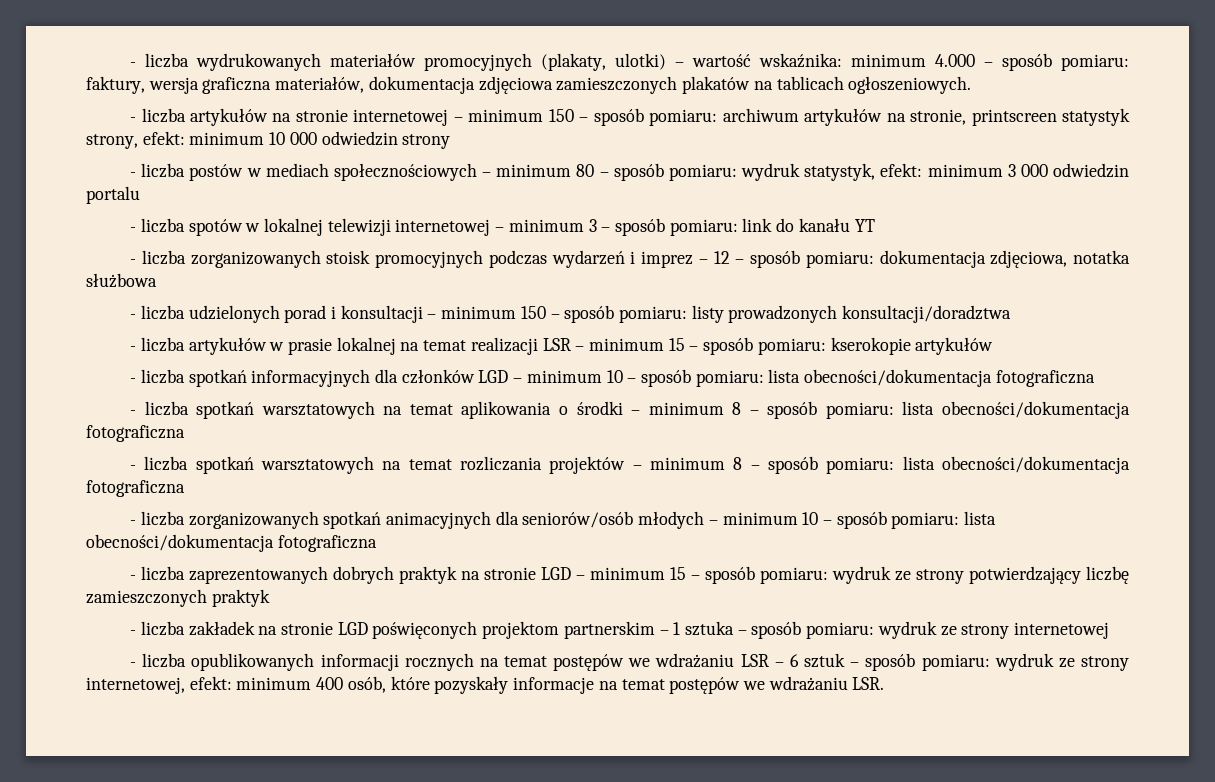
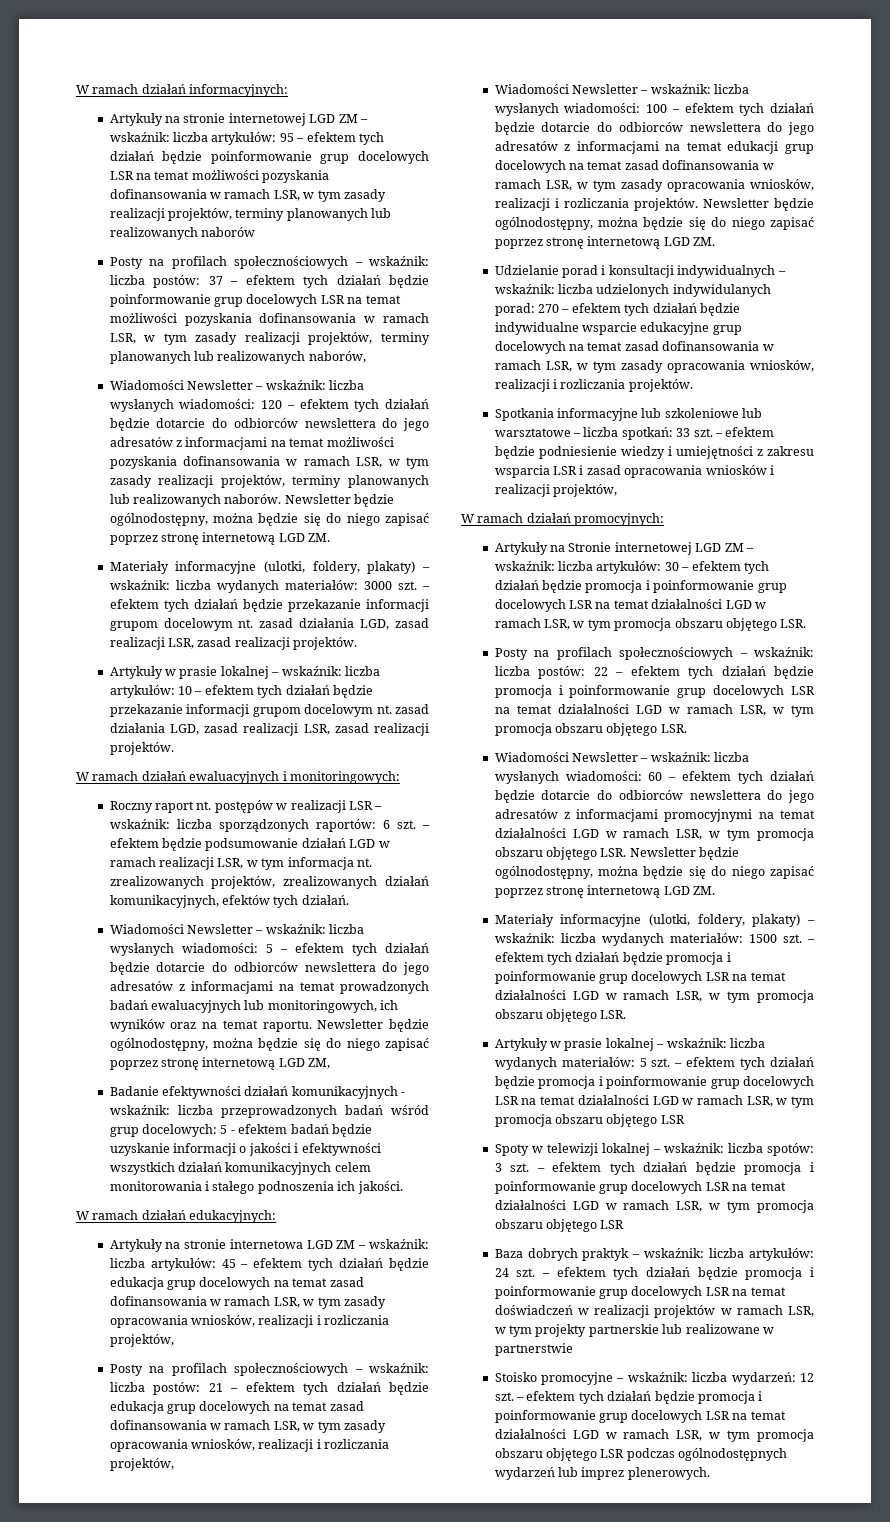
- - liczba wydrukowanych materiałów promocyjnych (plakaty, ulotki) – wartość wskaźnika: minimum 4.000 – sposób pomiaru: faktury, wersja graficzna materiałów, dokumentacja zdjęciowa zamieszczonych plakatów na tablicach ogłoszeniowych.
- - liczba artykułów na stronie internetowej – minimum 150 – sposób pomiaru: archiwum artykułów na stronie, printscreen statystyk strony, efekt: minimum 10 000 odwiedzin strony
- - liczba postów w mediach społecznościowych – minimum 80 – sposób pomiaru: wydruk statystyk, efekt: minimum 3 000 odwiedzin portalu
- - liczba spotów w lokalnej telewizji internetowej – minimum 3 – sposób pomiaru: link do kanału YT
- - liczba zorganizowanych stoisk promocyjnych podczas wydarzeń i imprez – 12 – sposób pomiaru: dokumentacja zdjęciowa, notatka służbowa
- - liczba udzielonych porad i konsultacji – minimum 150 – sposób pomiaru: listy prowadzonych konsultacji/doradztwa
- - liczba artykułów w prasie lokalnej na temat realizacji LSR – minimum 15 – sposób pomiaru: kserokopie artykułów
- - liczba spotkań informacyjnych dla członków LGD – minimum 10 – sposób pomiaru: lista obecności/dokumentacja fotograficzna
- - liczba spotkań warsztatowych na temat aplikowania o środki – minimum 8 – sposób pomiaru: lista obecności/dokumentacja fotograficzna
- - liczba spotkań warsztatowych na temat rozliczania projektów – minimum 8 – sposób pomiaru: lista obecności/dokumentacja fotograficzna
- - liczba zorganizowanych spotkań animacyjnych dla seniorów/osób młodych – minimum 10 – sposób pomiaru: lista obecności/dokumentacja fotograficzna
- - liczba zaprezentowanych dobrych praktyk na stronie LGD – minimum 15 – sposób pomiaru: wydruk ze strony potwierdzający liczbę zamieszczonych praktyk
- - liczba zakładek na stronie LGD poświęconych projektom partnerskim – 1 sztuka – sposób pomiaru: wydruk ze strony internetowej
- - liczba opublikowanych informacji rocznych na temat postępów we wdrażaniu LSR – 6 sztuk – sposób pomiaru: wydruk ze strony internetowej, efekt: minimum 400 osób, które pozyskały informacje na temat postępów we wdrażaniu LSR.
+ W ramach działań informacyjnych:
+ Artykuły na stronie internetowej LGD ZM – wskaźnik: liczba artykułów: 95 – efektem tych działań będzie poinformowanie grup docelowych LSR na temat możliwości pozyskania dofinansowania w ramach LSR, w tym zasady realizacji projektów, terminy planowanych lub realizowanych naborów
+ Posty na profilach społecznościowych – wskaźnik: liczba postów: 37 – efektem tych działań będzie poinformowanie grup docelowych LSR na temat możliwości pozyskania dofinansowania w ramach LSR, w tym zasady realizacji projektów, terminy planowanych lub realizowanych naborów,
+ Wiadomości Newsletter – wskaźnik: liczba wysłanych wiadomości: 120 – efektem tych działań będzie dotarcie do odbiorców newslettera do jego adresatów z informacjami na temat możliwości pozyskania dofinansowania w ramach LSR, w tym zasady realizacji projektów, terminy planowanych lub realizowanych naborów. Newsletter będzie ogólnodostępny, można będzie się do niego zapisać poprzez stronę internetową LGD ZM.
+ Materiały informacyjne (ulotki, foldery, plakaty) – wskaźnik: liczba wydanych materiałów: 3000 szt. – efektem tych działań będzie przekazanie informacji grupom docelowym nt. zasad działania LGD, zasad realizacji LSR, zasad realizacji projektów.
+ Artykuły w prasie lokalnej – wskaźnik: liczba artykułów: 10 – efektem tych działań będzie przekazanie informacji grupom docelowym nt. zasad działania LGD, zasad realizacji LSR, zasad realizacji projektów.
+ W ramach działań ewaluacyjnych i monitoringowych:
+ Roczny raport nt. postępów w realizacji LSR – wskaźnik: liczba sporządzonych raportów: 6 szt. – efektem będzie podsumowanie działań LGD w ramach realizacji LSR, w tym informacja nt. zrealizowanych projektów, zrealizowanych działań komunikacyjnych, efektów tych działań.
+ Wiadomości Newsletter – wskaźnik: liczba wysłanych wiadomości: 5 – efektem tych działań będzie dotarcie do odbiorców newslettera do jego adresatów z informacjami na temat prowadzonych badań ewaluacyjnych lub monitoringowych, ich wyników oraz na temat raportu. Newsletter będzie ogólnodostępny, można będzie się do niego zapisać poprzez stronę internetową LGD ZM,
+ Badanie efektywności działań komunikacyjnych - wskaźnik: liczba przeprowadzonych badań wśród grup docelowych: 5 - efektem badań będzie uzyskanie informacji o jakości i efektywności wszystkich działań komunikacyjnych celem monitorowania i stałego podnoszenia ich jakości.
+ W ramach działań edukacyjnych:
+ Artykuły na stronie internetowa LGD ZM – wskaźnik: liczba artykułów: 45 – efektem tych działań będzie edukacja grup docelowych na temat zasad dofinansowania w ramach LSR, w tym zasady opracowania wniosków, realizacji i rozliczania projektów,
+ Posty na profilach społecznościowych – wskaźnik: liczba postów: 21 – efektem tych działań będzie edukacja grup docelowych na temat zasad dofinansowania w ramach LSR, w tym zasady opracowania wniosków, realizacji i rozliczania projektów,
+ Wiadomości Newsletter – wskaźnik: liczba wysłanych wiadomości: 100 – efektem tych działań będzie dotarcie do odbiorców newslettera do jego adresatów z informacjami na temat edukacji grup docelowych na temat zasad dofinansowania w ramach LSR, w tym zasady opracowania wniosków, realizacji i rozliczania projektów. Newsletter będzie ogólnodostępny, można będzie się do niego zapisać poprzez stronę internetową LGD ZM.
+ Udzielanie porad i konsultacji indywidualnych – wskaźnik: liczba udzielonych indywidulanych porad: 270 – efektem tych działań będzie indywidualne wsparcie edukacyjne grup docelowych na temat zasad dofinansowania w ramach LSR, w tym zasady opracowania wniosków, realizacji i rozliczania projektów.
+ Spotkania informacyjne lub szkoleniowe lub warsztatowe – liczba spotkań: 33 szt. – efektem będzie podniesienie wiedzy i umiejętności z zakresu wsparcia LSR i zasad opracowania wniosków i realizacji projektów,
+ W ramach działań promocyjnych:
+ Artykuły na Stronie internetowej LGD ZM – wskaźnik: liczba artykułów: 30 – efektem tych działań będzie promocja i poinformowanie grup docelowych LSR na temat działalności LGD w ramach LSR, w tym promocja obszaru objętego LSR.
+ Posty na profilach społecznościowych – wskaźnik: liczba postów: 22 – efektem tych działań będzie promocja i poinformowanie grup docelowych LSR na temat działalności LGD w ramach LSR, w tym promocja obszaru objętego LSR.
+ Wiadomości Newsletter – wskaźnik: liczba wysłanych wiadomości: 60 – efektem tych działań będzie dotarcie do odbiorców newslettera do jego adresatów z informacjami promocyjnymi na temat działalności LGD w ramach LSR, w tym promocja obszaru objętego LSR. Newsletter będzie ogólnodostępny, można będzie się do niego zapisać poprzez stronę internetową LGD ZM.
+ Materiały informacyjne (ulotki, foldery, plakaty) – wskaźnik: liczba wydanych materiałów: 1500 szt. – efektem tych działań będzie promocja i poinformowanie grup docelowych LSR na temat działalności LGD w ramach LSR, w tym promocja obszaru objętego LSR.
+ Artykuły w prasie lokalnej – wskaźnik: liczba wydanych materiałów: 5 szt. – efektem tych działań będzie promocja i poinformowanie grup docelowych LSR na temat działalności LGD w ramach LSR, w tym promocja obszaru objętego LSR
+ Spoty w telewizji lokalnej – wskaźnik: liczba spotów: 3 szt. – efektem tych działań będzie promocja i poinformowanie grup docelowych LSR na temat działalności LGD w ramach LSR, w tym promocja obszaru objętego LSR
+ Baza dobrych praktyk – wskaźnik: liczba artykułów: 24 szt. – efektem tych działań będzie promocja i poinformowanie grup docelowych LSR na temat doświadczeń w realizacji projektów w ramach LSR, w tym projekty partnerskie lub realizowane w partnerstwie
+ Stoisko promocyjne – wskaźnik: liczba wydarzeń: 12 szt. – efektem tych działań będzie promocja i poinformowanie grup docelowych LSR na temat działalności LGD w ramach LSR, w tym promocja obszaru objętego LSR podczas ogólnodostępnych wydarzeń lub imprez plenerowych.

